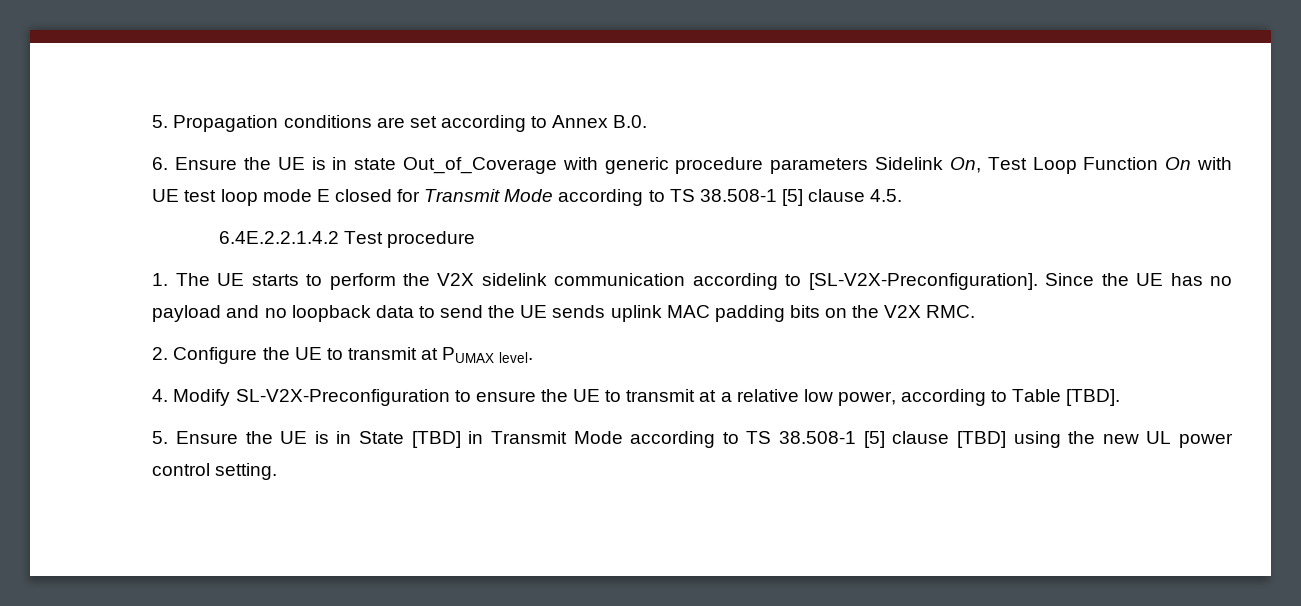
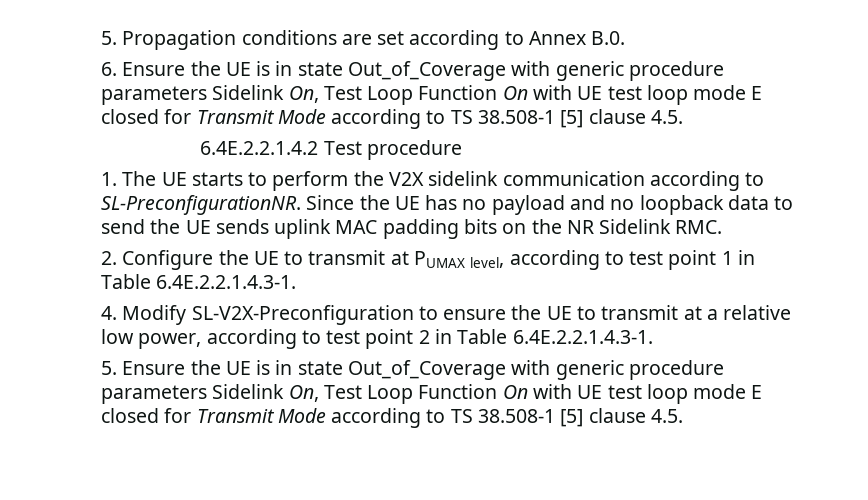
- 1. The UE starts to perform the V2X sidelink communication according to [SL-V2X-Preconfiguration].
+ 1. The UE starts to perform the V2X sidelink communication according to SL-PreconfigurationNR.
- Since the UE has no payload and no loopback data to send the UE sends uplink MAC padding bits on the V2X RMC.
+ Since the UE has no payload and no loopback data to send the UE sends uplink MAC padding bits on the NR Sidelink RMC.
- 2. Configure the UE to transmit at PUMAX level.
+ 2. Configure the UE to transmit at PUMAX level, according to test point 1 in Table 6.4E.2.2.1.4.3-1.
- 4. Modify SL-V2X-Preconfiguration to ensure the UE to transmit at a relative low power, according to Table [TBD].
+ 4. Modify SL-V2X-Preconfiguration to ensure the UE to transmit at a relative low power, according to test point 2 in Table 6.4E.2.2.1.4.3-1.
- 5. Ensure the UE is in State [TBD] in Transmit Mode according to TS 38.508-1 [5] clause [TBD] using the new UL power control setting.
+ 5. Ensure the UE is in state Out_of_Coverage with generic procedure parameters Sidelink On, Test Loop Function On with UE test loop mode E closed for Transmit Mode according to TS 38.508-1 [5] clause 4.5.

